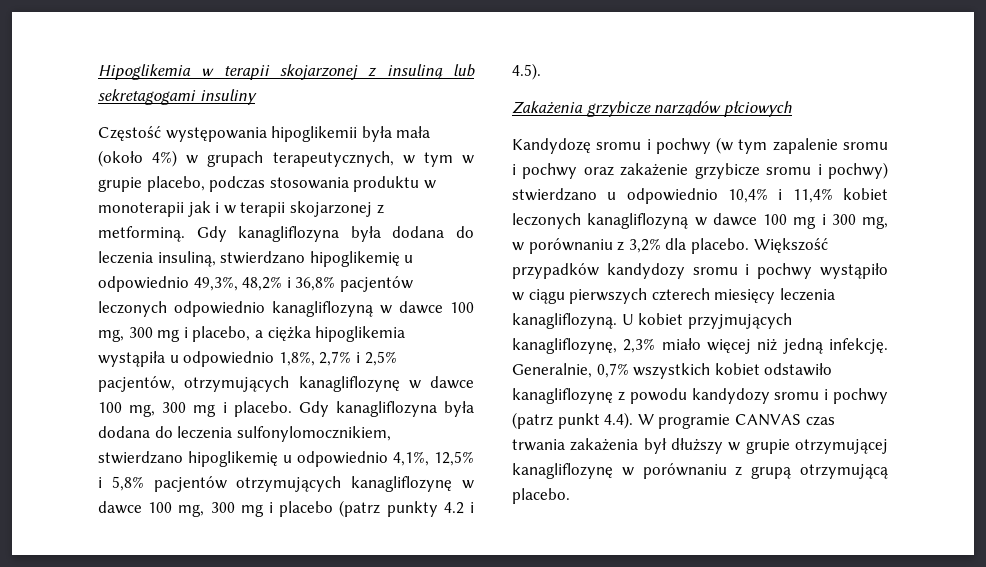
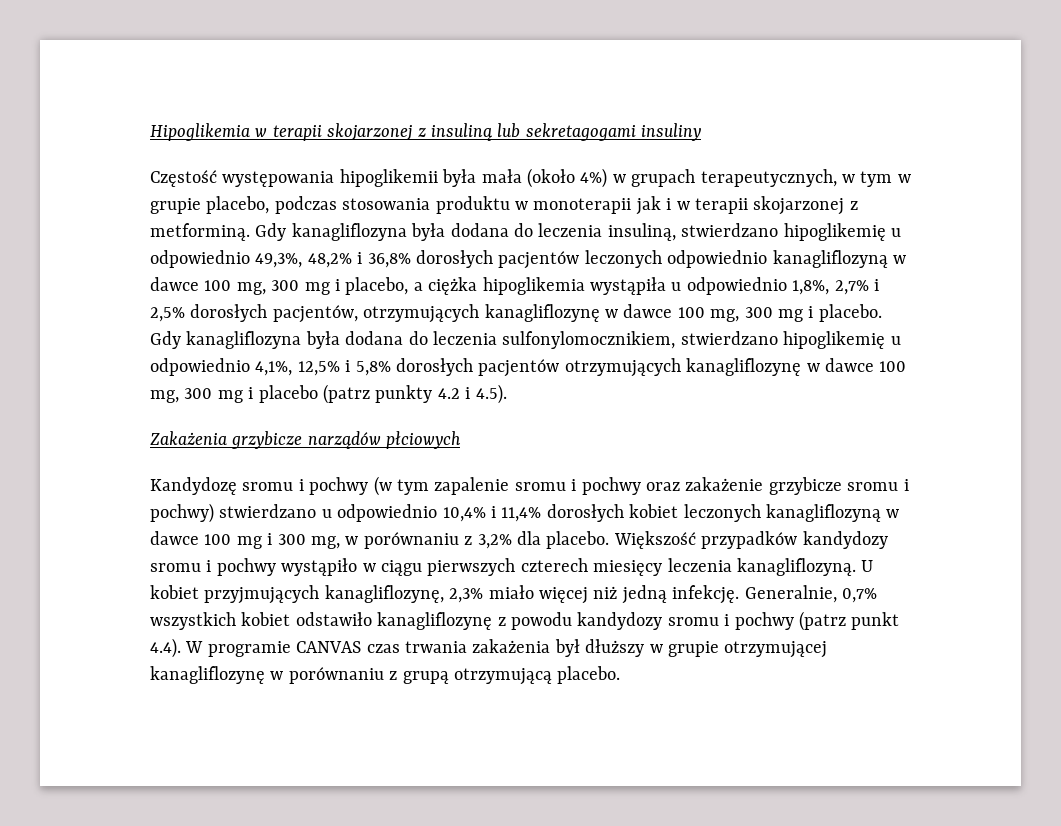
- Gdy kanagliflozyna była dodana do leczenia insuliną, stwierdzano hipoglikemię u odpowiednio 49,3%, 48,2% i 36,8% pacjentów leczonych odpowiednio kanagliflozyną w dawce 100 mg, 300 mg i placebo, a ciężka hipoglikemia wystąpiła u odpowiednio 1,8%, 2,7% i 2,5% pacjentów, otrzymujących kanagliflozynę w dawce 100 mg, 300 mg i placebo.
+ Gdy kanagliflozyna była dodana do leczenia insuliną, stwierdzano hipoglikemię u odpowiednio 49,3%, 48,2% i 36,8% dorosłych pacjentów leczonych odpowiednio kanagliflozyną w dawce 100 mg, 300 mg i placebo, a ciężka hipoglikemia wystąpiła u odpowiednio 1,8%, 2,7% i 2,5% dorosłych pacjentów, otrzymujących kanagliflozynę w dawce 100 mg, 300 mg i placebo.
- Gdy kanagliflozyna była dodana do leczenia sulfonylomocznikiem, stwierdzano hipoglikemię u odpowiednio 4,1%, 12,5% i 5,8% pacjentów otrzymujących kanagliflozynę w dawce 100 mg, 300 mg i placebo (patrz punkty 4.2 i 4.5).
+ Gdy kanagliflozyna była dodana do leczenia sulfonylomocznikiem, stwierdzano hipoglikemię u odpowiednio 4,1%, 12,5% i 5,8% dorosłych pacjentów otrzymujących kanagliflozynę w dawce 100 mg, 300 mg i placebo (patrz punkty 4.2 i 4.5).
- Kandydozę sromu i pochwy (w tym zapalenie sromu i pochwy oraz zakażenie grzybicze sromu i pochwy) stwierdzano u odpowiednio 10,4% i 11,4% kobiet leczonych kanagliflozyną w dawce 100 mg i 300 mg, w porównaniu z 3,2% dla placebo.
+ Kandydozę sromu i pochwy (w tym zapalenie sromu i pochwy oraz zakażenie grzybicze sromu i pochwy) stwierdzano u odpowiednio 10,4% i 11,4% dorosłych kobiet leczonych kanagliflozyną w dawce 100 mg i 300 mg, w porównaniu z 3,2% dla placebo.

